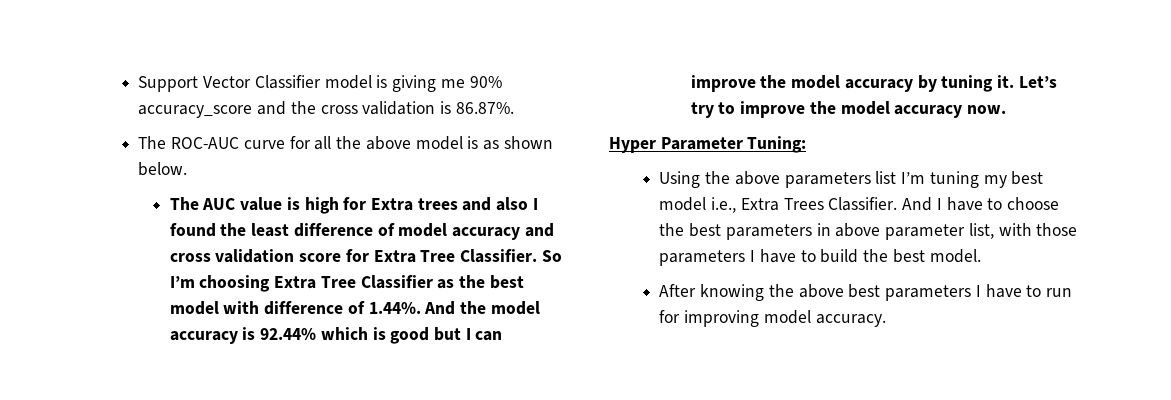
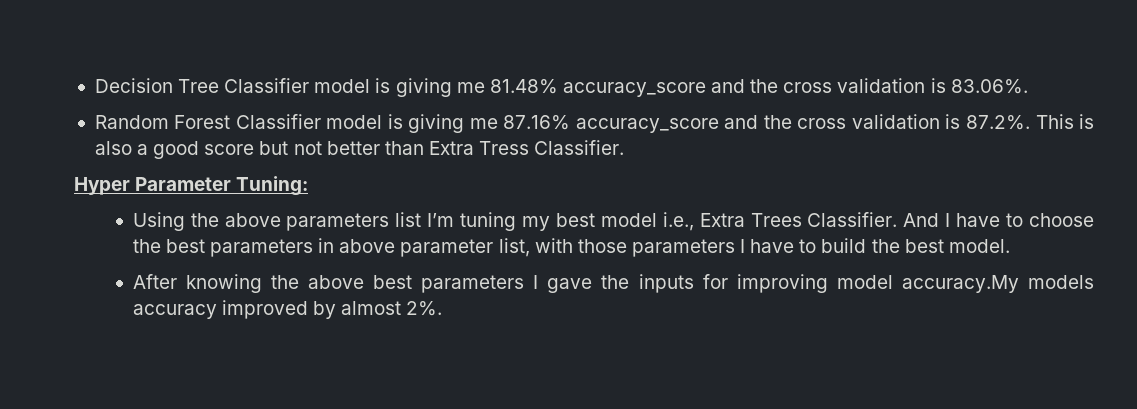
- Support Vector Classifier model is giving me 90% accuracy_score and the cross validation is 86.87%.
- The ROC-AUC curve for all the above model is as shown below.
- The AUC value is high for Extra trees and also I found the least difference of model accuracy and cross validation score for Extra Tree Classifier. So I’m choosing Extra Tree Classifier as the best model with difference of 1.44%. And the model accuracy is 92.44% which is good but I can improve the model accuracy by tuning it. Let’s try to improve the model accuracy now.
+ Decision Tree Classifier model is giving me 81.48% accuracy_score and the cross validation is 83.06%.
+ Random Forest Classifier model is giving me 87.16% accuracy_score and the cross validation is 87.2%. This is also a good score but not better than Extra Tress Classifier.
- After knowing the above best parameters I have to run for improving model accuracy.
+ After knowing the above best parameters I gave the inputs for improving model accuracy.My models accuracy improved by almost 2%.

